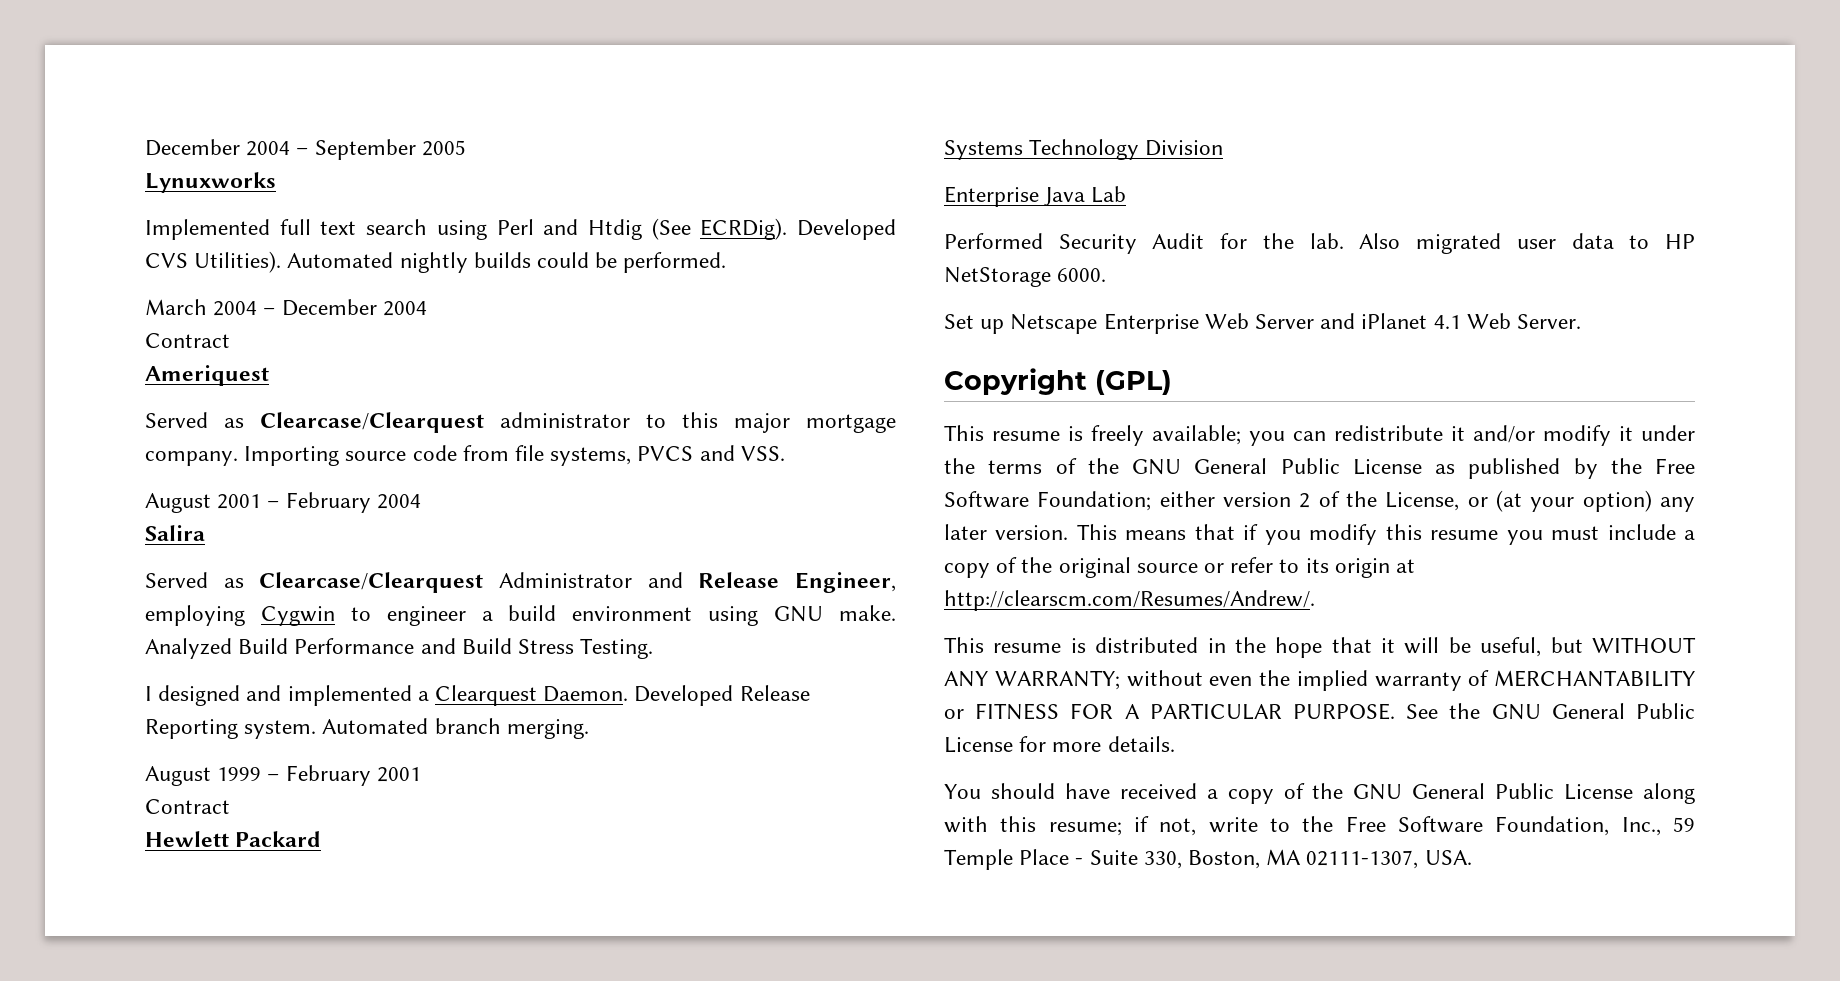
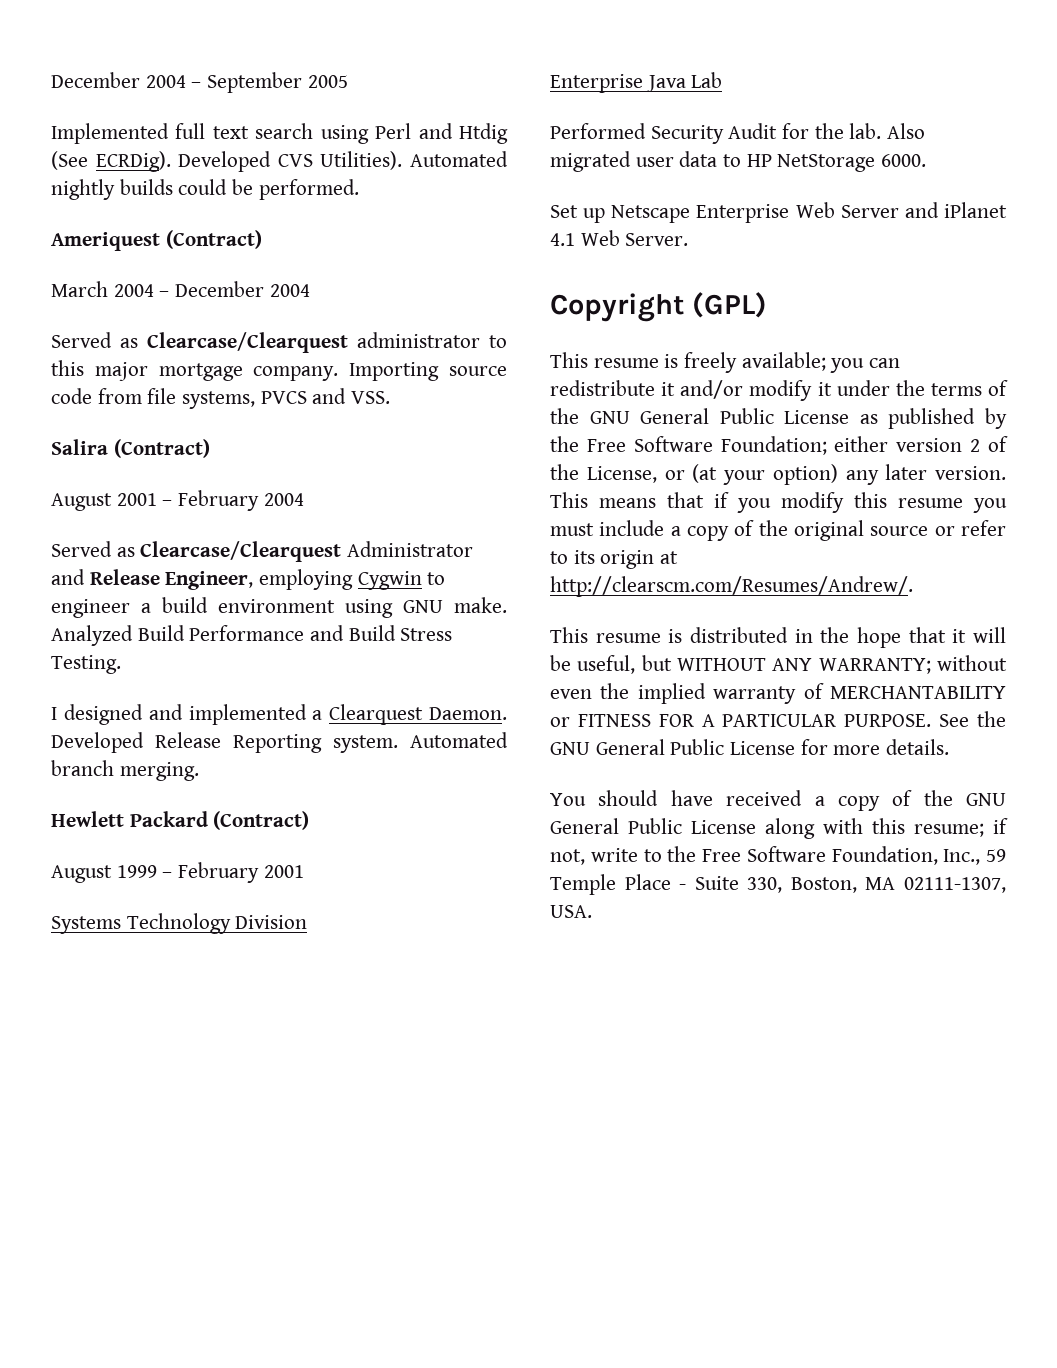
- Lynuxworks
+ Ameriquest (Contract)
  March 2004 – December 2004
- Contract
- Ameriquest
+ Salira (Contract)
- Salira
+ Hewlett Packard (Contract)
  August 1999 – February 2001
- Contract
- Hewlett Packard

